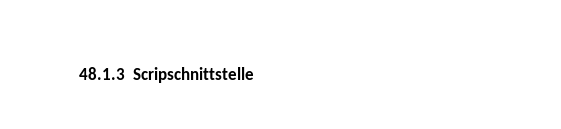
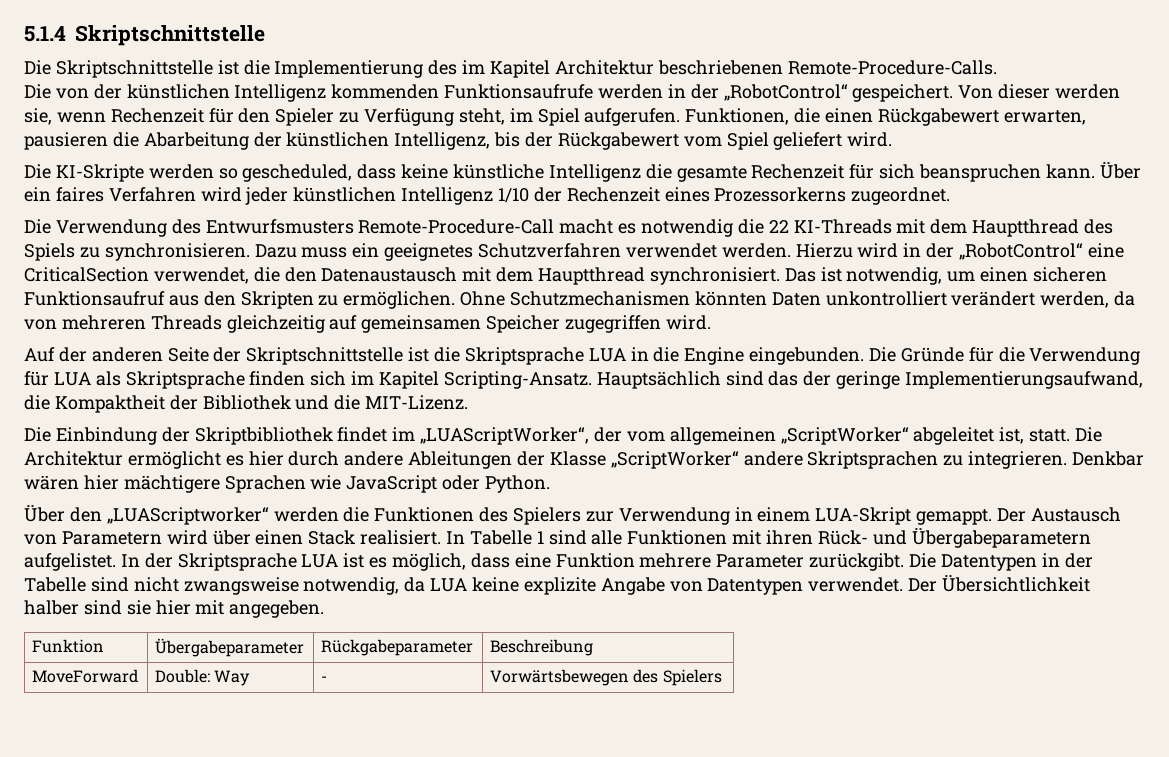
- 48.1.3 Scripschnittstelle
+ 5.1.4 Skriptschnittstelle
+ Die Skriptschnittstelle ist die Implementierung des im Kapitel Architektur beschriebenen Remote-Procedure-Calls.
+ Die von der künstlichen Intelligenz kommenden Funktionsaufrufe werden in der „RobotControl“ gespeichert. Von dieser werden sie, wenn Rechenzeit für den Spieler zu Verfügung steht, im Spiel aufgerufen. Funktionen, die einen Rückgabewert erwarten, pausieren die Abarbeitung der künstlichen Intelligenz, bis der Rückgabewert vom Spiel geliefert wird.
+ Die KI-Skripte werden so gescheduled, dass keine künstliche Intelligenz die gesamte Rechenzeit für sich beanspruchen kann. Über ein faires Verfahren wird jeder künstlichen Intelligenz 1/10 der Rechenzeit eines Prozessorkerns zugeordnet.
+ Die Verwendung des Entwurfsmusters Remote-Procedure-Call macht es notwendig die 22 KI-Threads mit dem Hauptthread des Spiels zu synchronisieren. Dazu muss ein geeignetes Schutzverfahren verwendet werden. Hierzu wird in der „RobotControl“ eine CriticalSection verwendet, die den Datenaustausch mit dem Hauptthread synchronisiert. Das ist notwendig, um einen sicheren Funktionsaufruf aus den Skripten zu ermöglichen. Ohne Schutzmechanismen könnten Daten unkontrolliert verändert werden, da von mehreren Threads gleichzeitig auf gemeinsamen Speicher zugegriffen wird.
+ Auf der anderen Seite der Skriptschnittstelle ist die Skriptsprache LUA in die Engine eingebunden. Die Gründe für die Verwendung für LUA als Skriptsprache finden sich im Kapitel Scripting-Ansatz. Hauptsächlich sind das der geringe Implementierungsaufwand, die Kompaktheit der Bibliothek und die MIT-Lizenz.
+ Die Einbindung der Skriptbibliothek findet im „LUAScriptWorker“, der vom allgemeinen „ScriptWorker“ abgeleitet ist, statt. Die Architektur ermöglicht es hier durch andere Ableitungen der Klasse „ScriptWorker“ andere Skriptsprachen zu integrieren. Denkbar wären hier mächtigere Sprachen wie JavaScript oder Python.
+ Über den „LUAScriptworker“ werden die Funktionen des Spielers zur Verwendung in einem LUA-Skript gemappt. Der Austausch von Parametern wird über einen Stack realisiert. In Tabelle 1 sind alle Funktionen mit ihren Rück- und Übergabeparametern aufgelistet. In der Skriptsprache LUA ist es möglich, dass eine Funktion mehrere Parameter zurückgibt. Die Datentypen in der Tabelle sind nicht zwangsweise notwendig, da LUA keine explizite Angabe von Datentypen verwendet. Der Übersichtlichkeit halber sind sie hier mit angegeben.
+ Funktion | Übergabeparameter | Rückgabeparameter | Beschreibung
+ MoveForward | Double: Way | - | Vorwärtsbewegen des Spielers

